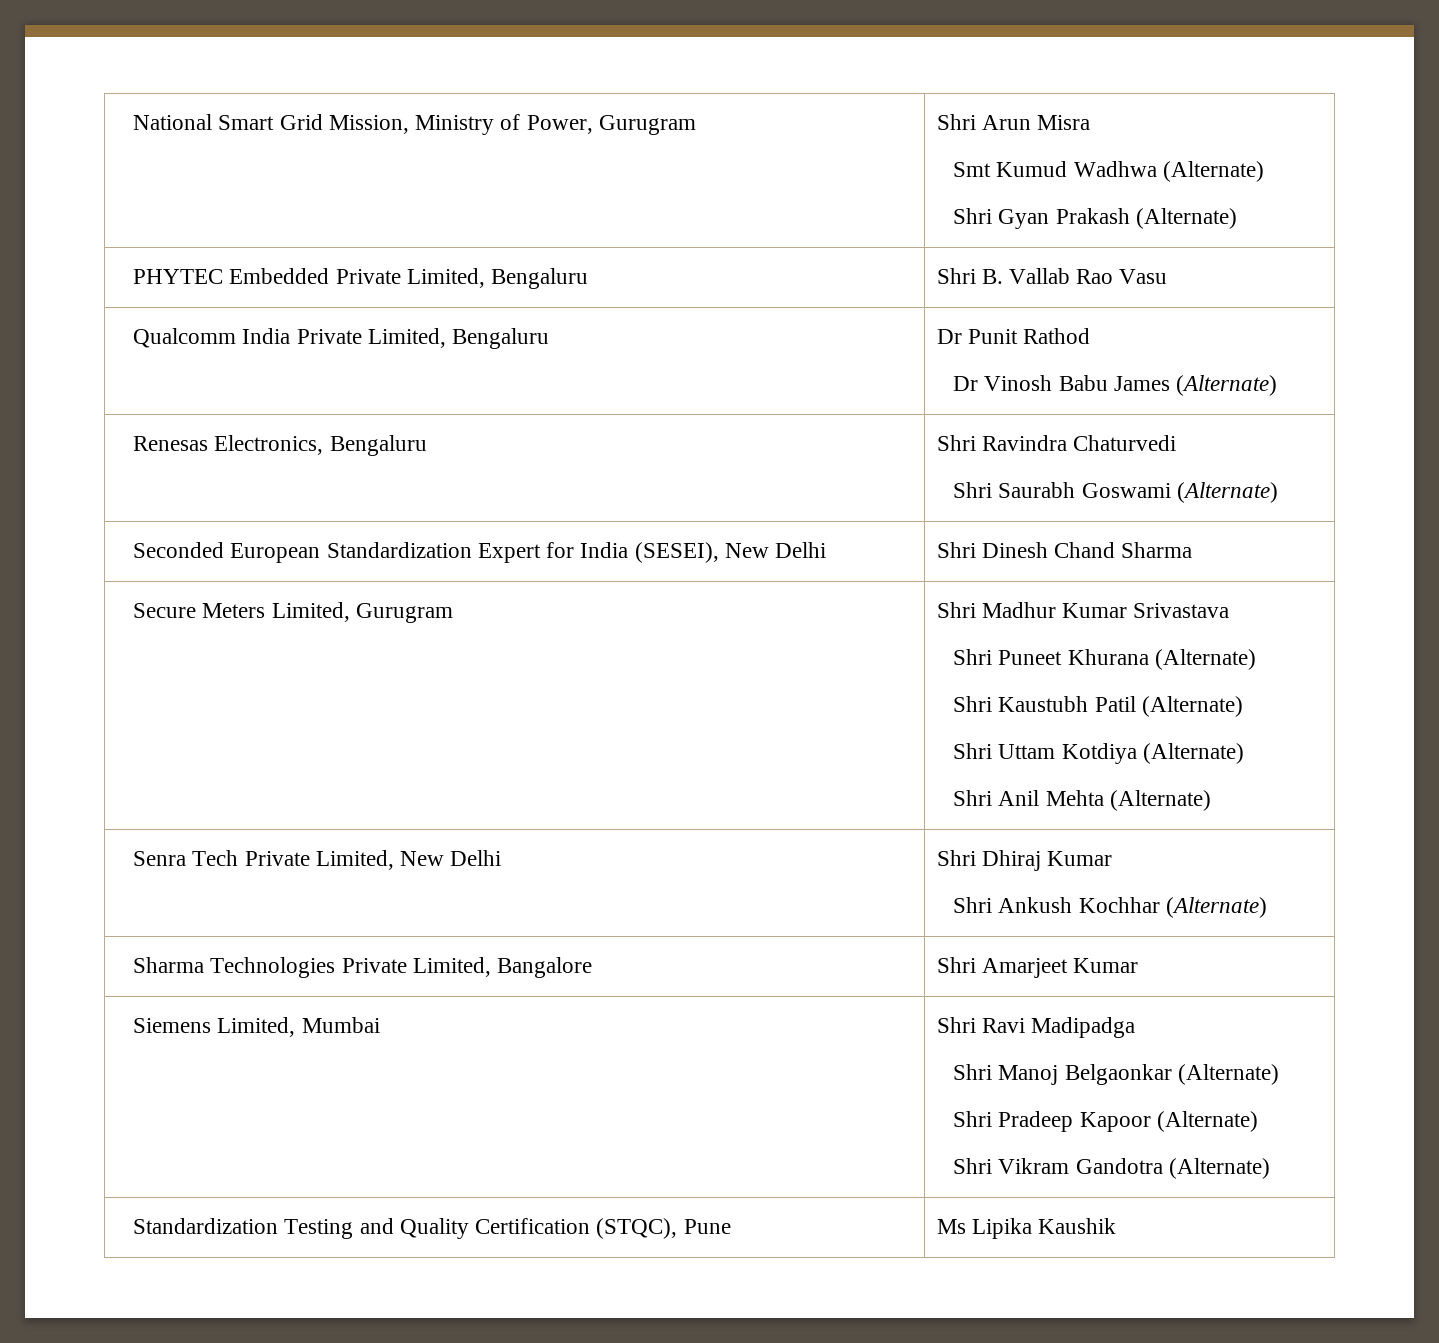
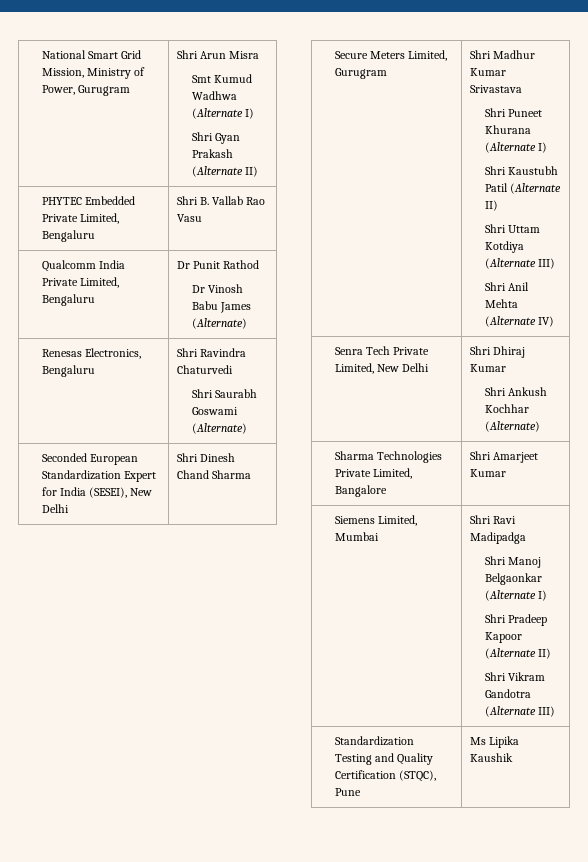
  National Smart Grid Mission, Ministry of Power, Gurugram | Shri Arun Misra
- Smt Kumud Wadhwa (Alternate)
- Shri Gyan Prakash (Alternate)
+ Smt Kumud Wadhwa (Alternate I)
+ Shri Gyan Prakash (Alternate II)
  Secure Meters Limited, Gurugram | Shri Madhur Kumar Srivastava
- Shri Puneet Khurana (Alternate)
- Shri Kaustubh Patil (Alternate)
- Shri Uttam Kotdiya (Alternate)
- Shri Anil Mehta (Alternate)
+ Shri Puneet Khurana (Alternate I)
+ Shri Kaustubh Patil (Alternate II)
+ Shri Uttam Kotdiya (Alternate III)
+ Shri Anil Mehta (Alternate IV)
  Siemens Limited, Mumbai | Shri Ravi Madipadga
- Shri Manoj Belgaonkar (Alternate)
- Shri Pradeep Kapoor (Alternate)
- Shri Vikram Gandotra (Alternate)
+ Shri Manoj Belgaonkar (Alternate I)
+ Shri Pradeep Kapoor (Alternate II)
+ Shri Vikram Gandotra (Alternate III)

